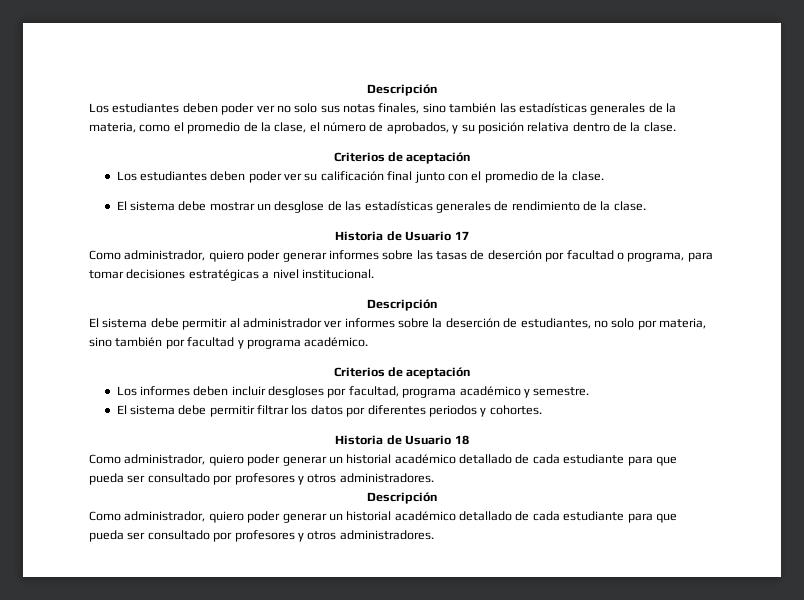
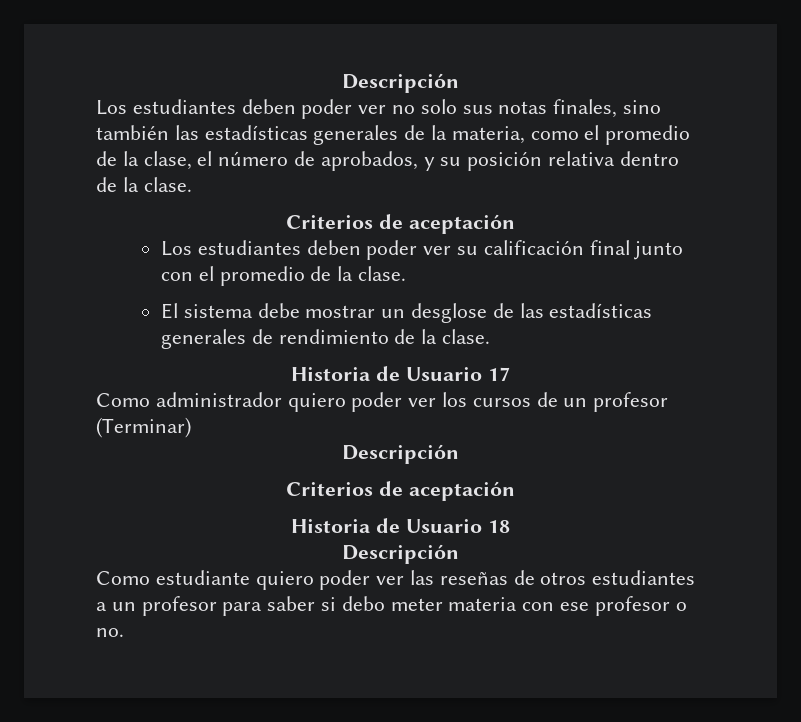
- Como administrador, quiero poder generar informes sobre las tasas de deserción por facultad o programa, para tomar decisiones estratégicas a nivel institucional.
+ Como administrador quiero poder ver los cursos de un profesor (Terminar)
  Descripción
- El sistema debe permitir al administrador ver informes sobre la deserción de estudiantes, no solo por materia, sino también por facultad y programa académico.
  Criterios de aceptación
- Los informes deben incluir desgloses por facultad, programa académico y semestre.
- El sistema debe permitir filtrar los datos por diferentes periodos y cohortes.
  Historia de Usuario 18
- Como administrador, quiero poder generar un historial académico detallado de cada estudiante para que pueda ser consultado por profesores y otros administradores.
  Descripción
- Como administrador, quiero poder generar un historial académico detallado de cada estudiante para que pueda ser consultado por profesores y otros administradores.
+ Como estudiante quiero poder ver las reseñas de otros estudiantes a un profesor para saber si debo meter materia con ese profesor o no.

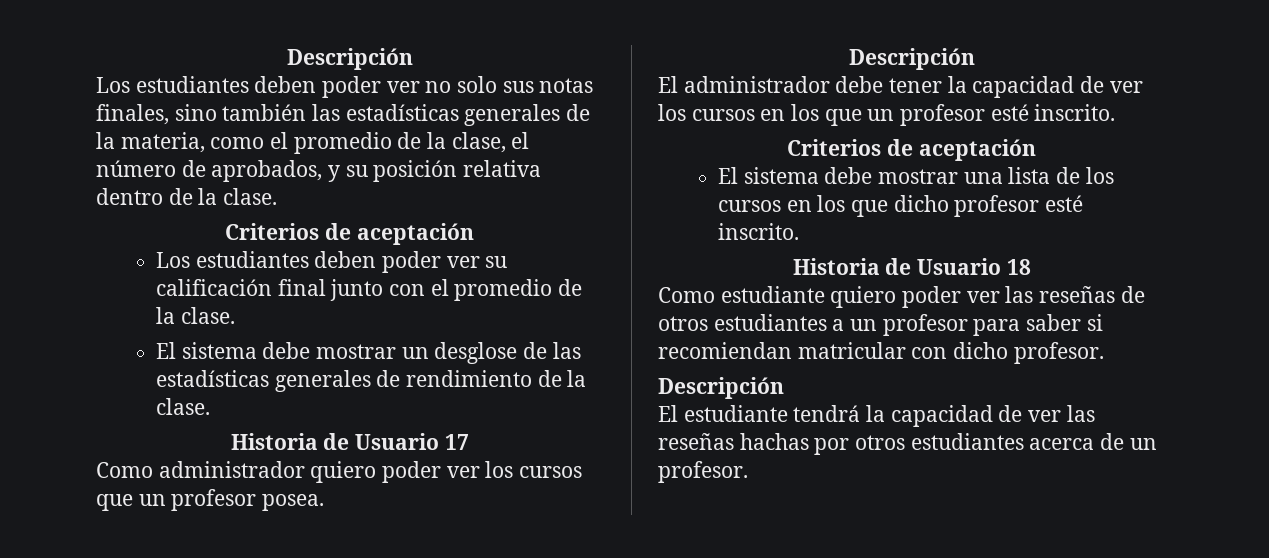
- Como administrador quiero poder ver los cursos de un profesor (Terminar)
+ Como administrador quiero poder ver los cursos que un profesor posea.
  Descripción
+ El administrador debe tener la capacidad de ver los cursos en los que un profesor esté inscrito.
  Criterios de aceptación
+ El sistema debe mostrar una lista de los cursos en los que dicho profesor esté inscrito.
  Historia de Usuario 18
- Descripción
- Como estudiante quiero poder ver las reseñas de otros estudiantes a un profesor para saber si debo meter materia con ese profesor o no.
+ Como estudiante quiero poder ver las reseñas de otros estudiantes a un profesor para saber si recomiendan matricular con dicho profesor.
+ Descripción
+ El estudiante tendrá la capacidad de ver las reseñas hachas por otros estudiantes acerca de un profesor.

